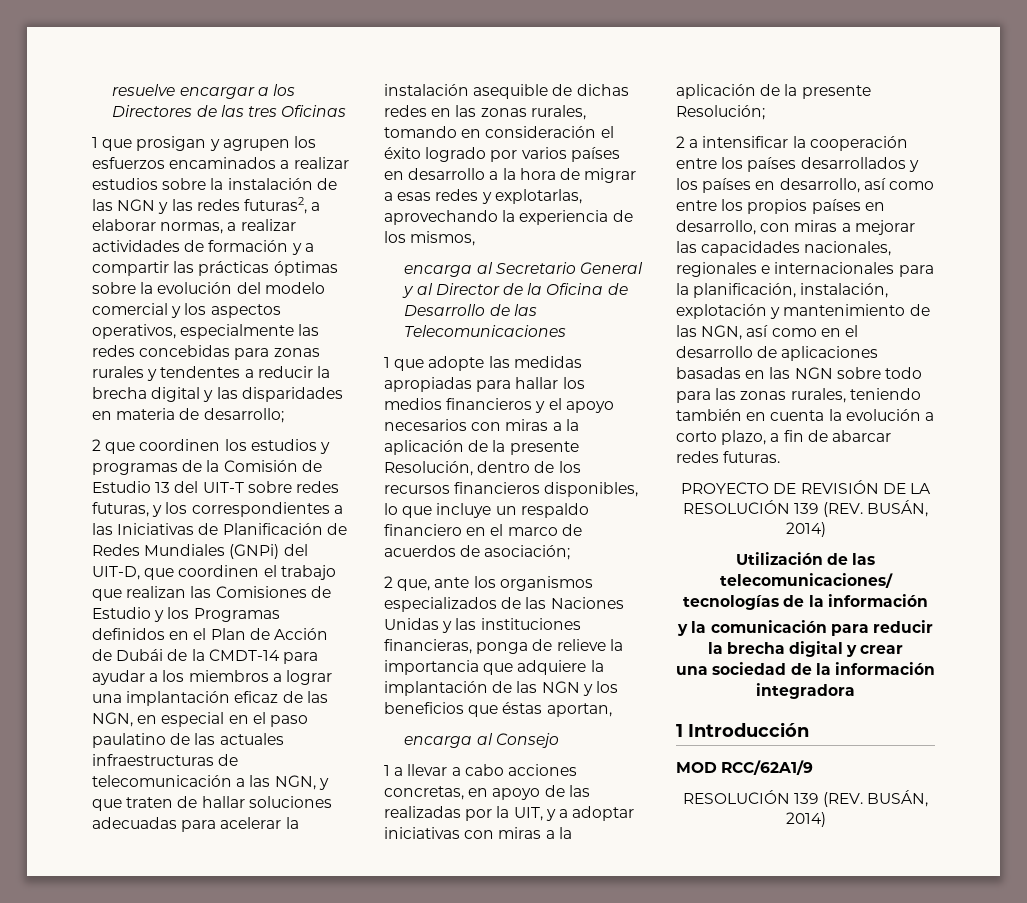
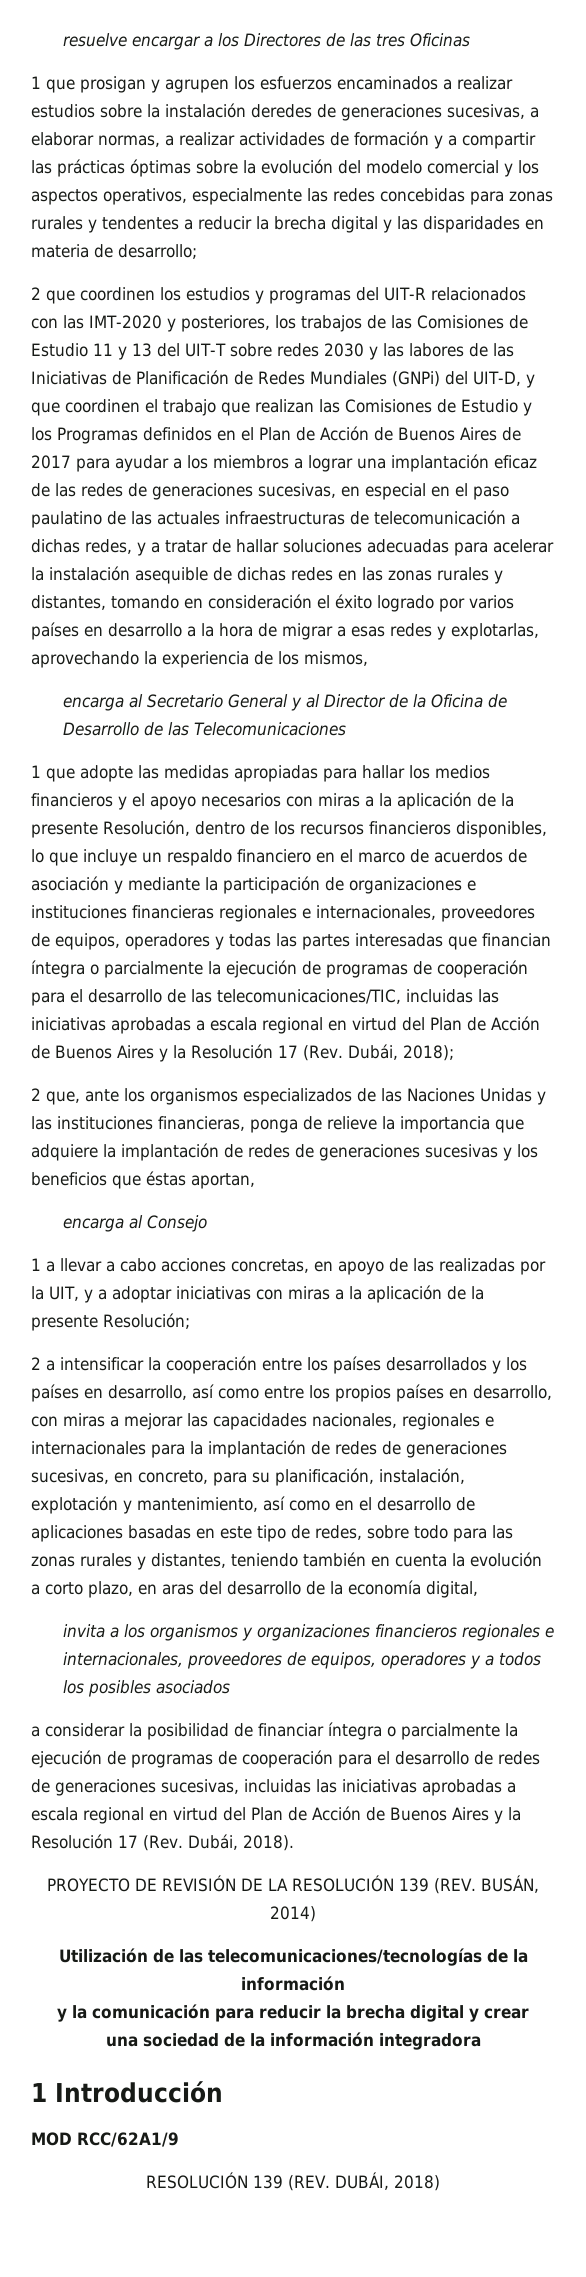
- 1 que prosigan y agrupen los esfuerzos encaminados a realizar estudios sobre la instalación de las NGN y las redes futuras2, a elaborar normas, a realizar actividades de formación y a compartir las prácticas óptimas sobre la evolución del modelo comercial y los aspectos operativos, especialmente las redes concebidas para zonas rurales y tendentes a reducir la brecha digital y las disparidades en materia de desarrollo;
+ 1 que prosigan y agrupen los esfuerzos encaminados a realizar estudios sobre la instalación deredes de generaciones sucesivas, a elaborar normas, a realizar actividades de formación y a compartir las prácticas óptimas sobre la evolución del modelo comercial y los aspectos operativos, especialmente las redes concebidas para zonas rurales y tendentes a reducir la brecha digital y las disparidades en materia de desarrollo;
- 2 que coordinen los estudios y programas de la Comisión de Estudio 13 del UIT-T sobre redes futuras, y los correspondientes a las Iniciativas de Planificación de Redes Mundiales (GNPi) del UIT-D, que coordinen el trabajo que realizan las Comisiones de Estudio y los Programas definidos en el Plan de Acción de Dubái de la CMDT-14 para ayudar a los miembros a lograr una implantación eficaz de las NGN, en especial en el paso paulatino de las actuales infraestructuras de telecomunicación a las NGN, y que traten de hallar soluciones adecuadas para acelerar la instalación asequible de dichas redes en las zonas rurales, tomando en consideración el éxito logrado por varios países en desarrollo a la hora de migrar a esas redes y explotarlas, aprovechando la experiencia de los mismos,
+ 2 que coordinen los estudios y programas del UIT-R relacionados con las IMT-2020 y posteriores, los trabajos de las Comisiones de Estudio 11 y 13 del UIT-T sobre redes 2030 y las labores de las Iniciativas de Planificación de Redes Mundiales (GNPi) del UIT-D, y que coordinen el trabajo que realizan las Comisiones de Estudio y los Programas definidos en el Plan de Acción de Buenos Aires de 2017 para ayudar a los miembros a lograr una implantación eficaz de las redes de generaciones sucesivas, en especial en el paso paulatino de las actuales infraestructuras de telecomunicación a dichas redes, y a tratar de hallar soluciones adecuadas para acelerar la instalación asequible de dichas redes en las zonas rurales y distantes, tomando en consideración el éxito logrado por varios países en desarrollo a la hora de migrar a esas redes y explotarlas, aprovechando la experiencia de los mismos,
- 1 que adopte las medidas apropiadas para hallar los medios financieros y el apoyo necesarios con miras a la aplicación de la presente Resolución, dentro de los recursos financieros disponibles, lo que incluye un respaldo financiero en el marco de acuerdos de asociación;
+ 1 que adopte las medidas apropiadas para hallar los medios financieros y el apoyo necesarios con miras a la aplicación de la presente Resolución, dentro de los recursos financieros disponibles, lo que incluye un respaldo financiero en el marco de acuerdos de asociación y mediante la participación de organizaciones e instituciones financieras regionales e internacionales, proveedores de equipos, operadores y todas las partes interesadas que financian íntegra o parcialmente la ejecución de programas de cooperación para el desarrollo de las telecomunicaciones/TIC, incluidas las iniciativas aprobadas a escala regional en virtud del Plan de Acción de Buenos Aires y la Resolución 17 (Rev. Dubái, 2018);
- 2 que, ante los organismos especializados de las Naciones Unidas y las instituciones financieras, ponga de relieve la importancia que adquiere la implantación de las NGN y los beneficios que éstas aportan,
+ 2 que, ante los organismos especializados de las Naciones Unidas y las instituciones financieras, ponga de relieve la importancia que adquiere la implantación de redes de generaciones sucesivas y los beneficios que éstas aportan,
- 2 a intensificar la cooperación entre los países desarrollados y los países en desarrollo, así como entre los propios países en desarrollo, con miras a mejorar las capacidades nacionales, regionales e internacionales para la planificación, instalación, explotación y mantenimiento de las NGN, así como en el desarrollo de aplicaciones basadas en las NGN sobre todo para las zonas rurales, teniendo también en cuenta la evolución a corto plazo, a fin de abarcar redes futuras.
+ 2 a intensificar la cooperación entre los países desarrollados y los países en desarrollo, así como entre los propios países en desarrollo, con miras a mejorar las capacidades nacionales, regionales e internacionales para la implantación de redes de generaciones sucesivas, en concreto, para su planificación, instalación, explotación y mantenimiento, así como en el desarrollo de aplicaciones basadas en este tipo de redes, sobre todo para las zonas rurales y distantes, teniendo también en cuenta la evolución a corto plazo, en aras del desarrollo de la economía digital,
+ invita a los organismos y organizaciones financieros regionales e internacionales, proveedores de equipos, operadores y a todos los posibles asociados
+ a considerar la posibilidad de financiar íntegra o parcialmente la ejecución de programas de cooperación para el desarrollo de redes de generaciones sucesivas, incluidas las iniciativas aprobadas a escala regional en virtud del Plan de Acción de Buenos Aires y la Resolución 17 (Rev. Dubái, 2018).
  MOD RCC/62A1/9
- RESOLUCIÓN 139 (REV. BUSÁN, 2014)
+ RESOLUCIÓN 139 (REV. DUBÁI, 2018)

